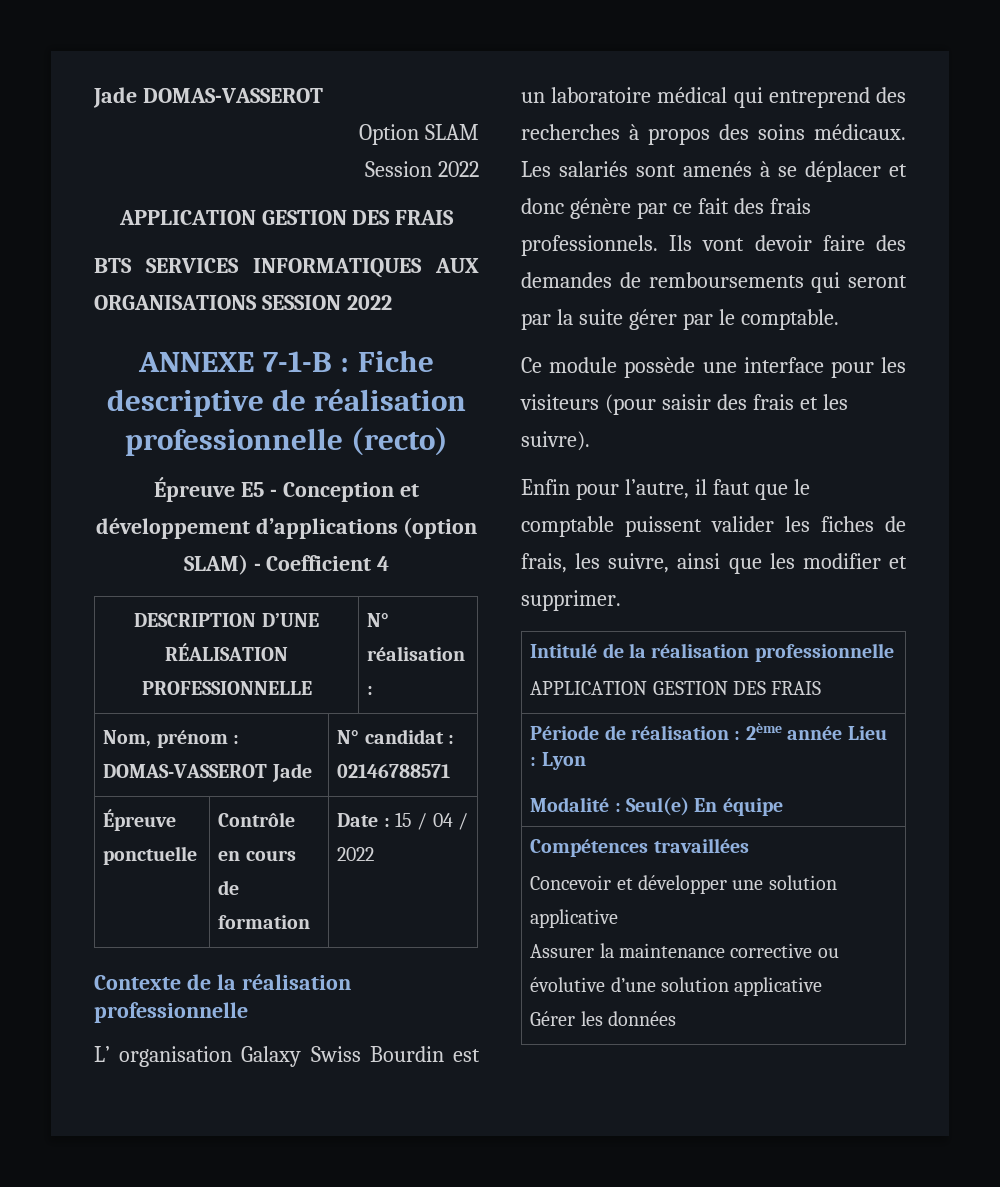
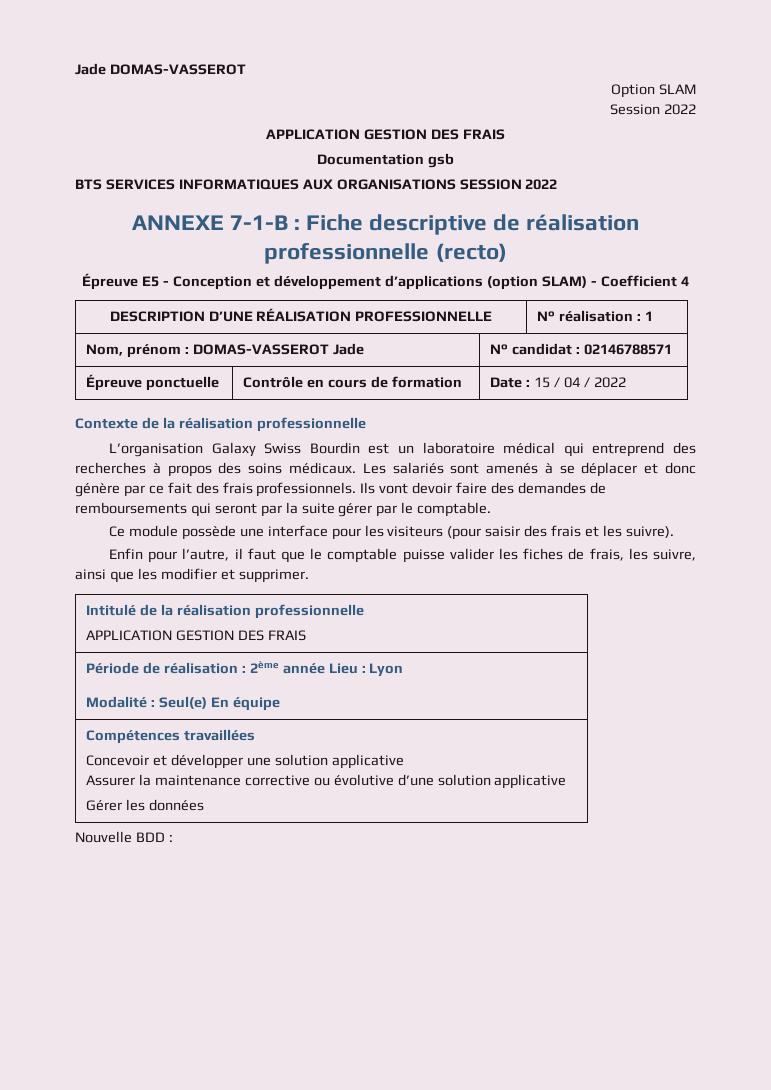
+ Documentation gsb
- DESCRIPTION D’UNE RÉALISATION PROFESSIONNELLE | N° réalisation :
+ DESCRIPTION D’UNE RÉALISATION PROFESSIONNELLE | N° réalisation : 1
- L’ organisation Galaxy Swiss Bourdin est un laboratoire médical qui entreprend des recherches à propos des soins médicaux.
+ L’organisation Galaxy Swiss Bourdin est un laboratoire médical qui entreprend des recherches à propos des soins médicaux.
- Enfin pour l’autre, il faut que le comptable puissent valider les fiches de frais, les suivre, ainsi que les modifier et supprimer.
+ Enfin pour l’autre, il faut que le comptable puisse valider les fiches de frais, les suivre, ainsi que les modifier et supprimer.
+ Nouvelle BDD :

